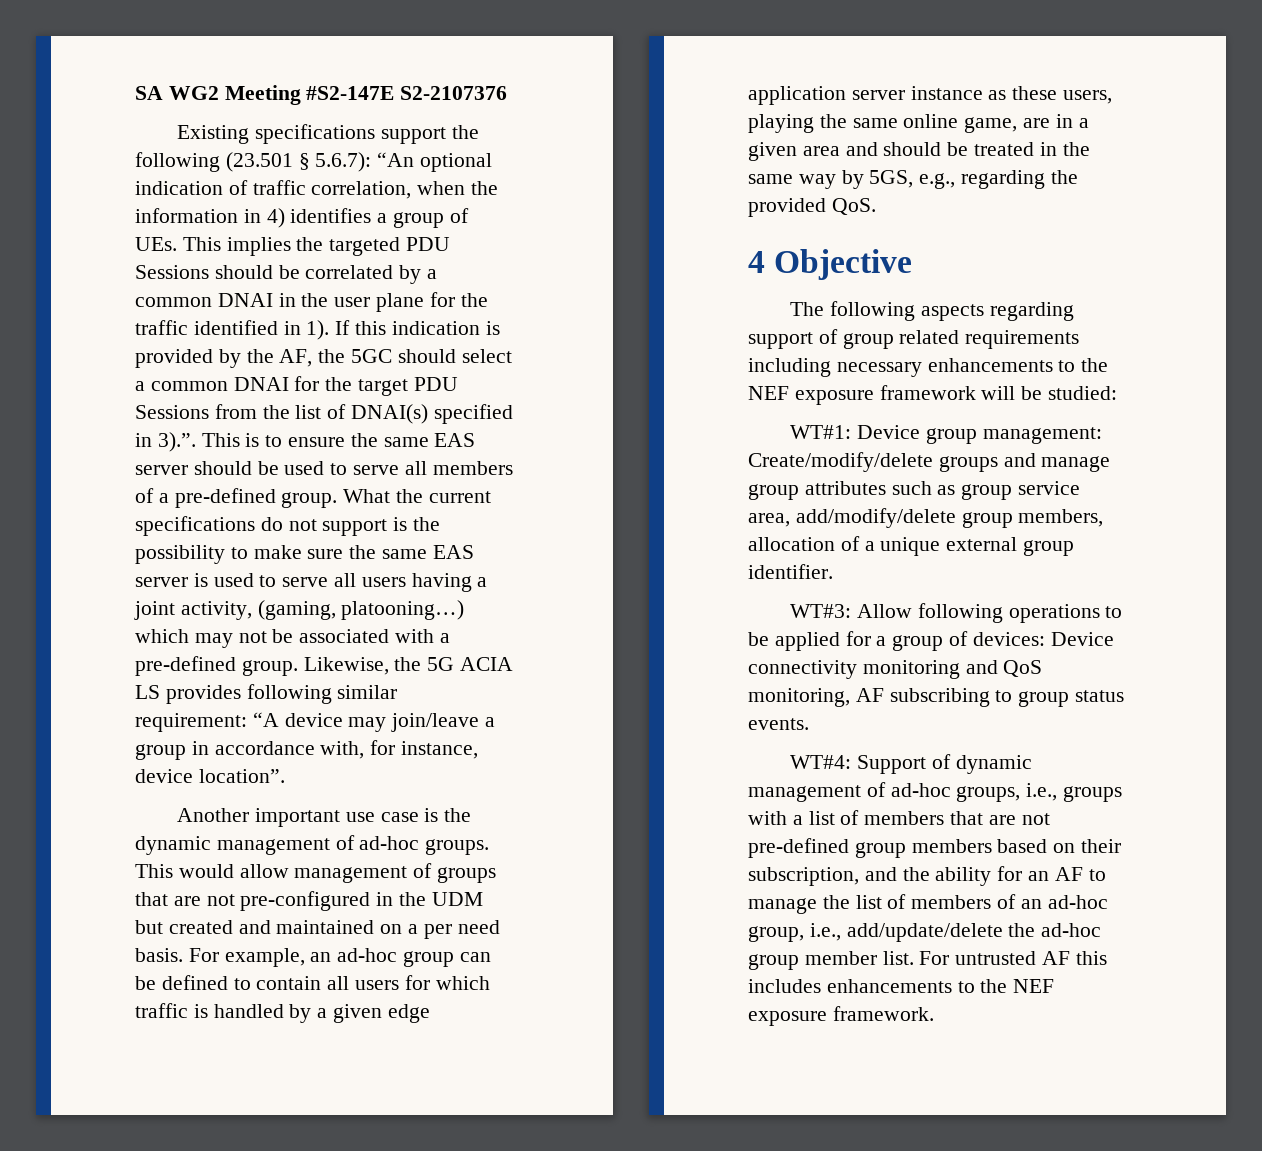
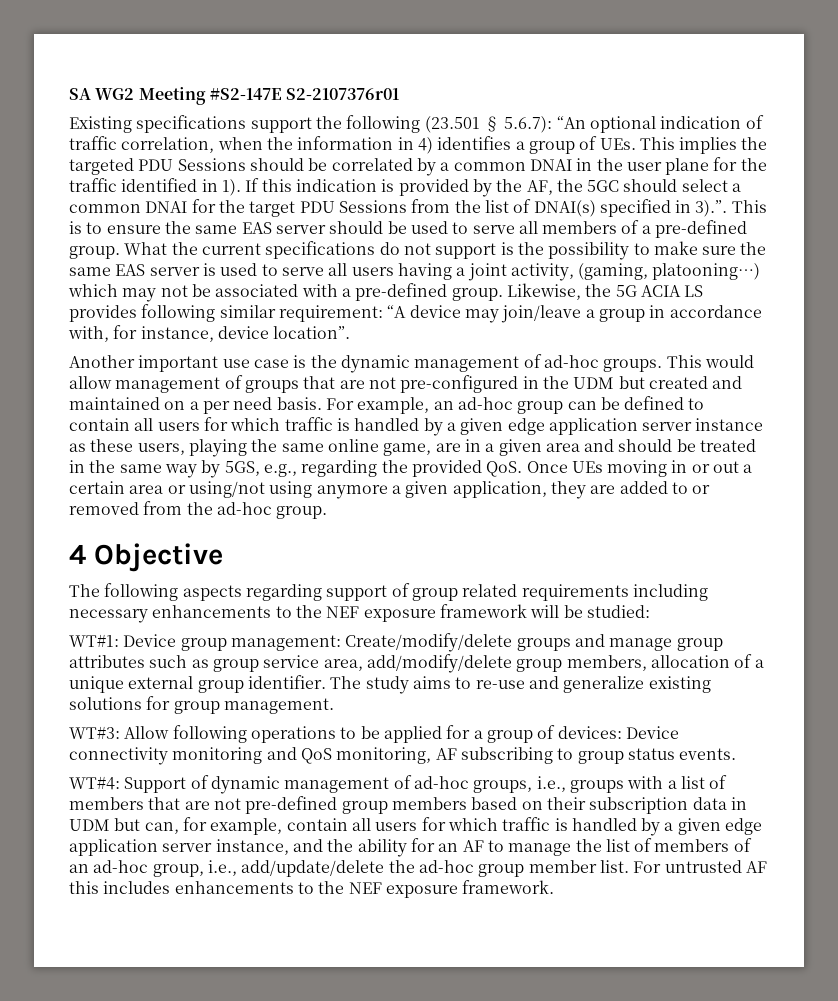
- SA WG2 Meeting #S2-147E S2-2107376
+ SA WG2 Meeting #S2-147E S2-2107376r01
- For example, an ad-hoc group can be defined to contain all users for which traffic is handled by a given edge application server instance as these users, playing the same online game, are in a given area and should be treated in the same way by 5GS, e.g., regarding the provided QoS.
+ For example, an ad-hoc group can be defined to contain all users for which traffic is handled by a given edge application server instance as these users, playing the same online game, are in a given area and should be treated in the same way by 5GS, e.g., regarding the provided QoS. Once UEs moving in or out a certain area or using/not using anymore a given application, they are added to or removed from the ad-hoc group.
+ The study aims to re-use and generalize existing solutions for group management.
- WT#4: Support of dynamic management of ad-hoc groups, i.e., groups with a list of members that are not pre-defined group members based on their subscription, and the ability for an AF to manage the list of members of an ad-hoc group, i.e., add/update/delete the ad-hoc group member list.
+ WT#4: Support of dynamic management of ad-hoc groups, i.e., groups with a list of members that are not pre-defined group members based on their subscription data in UDM but can, for example, contain all users for which traffic is handled by a given edge application server instance, and the ability for an AF to manage the list of members of an ad-hoc group, i.e., add/update/delete the ad-hoc group member list.

